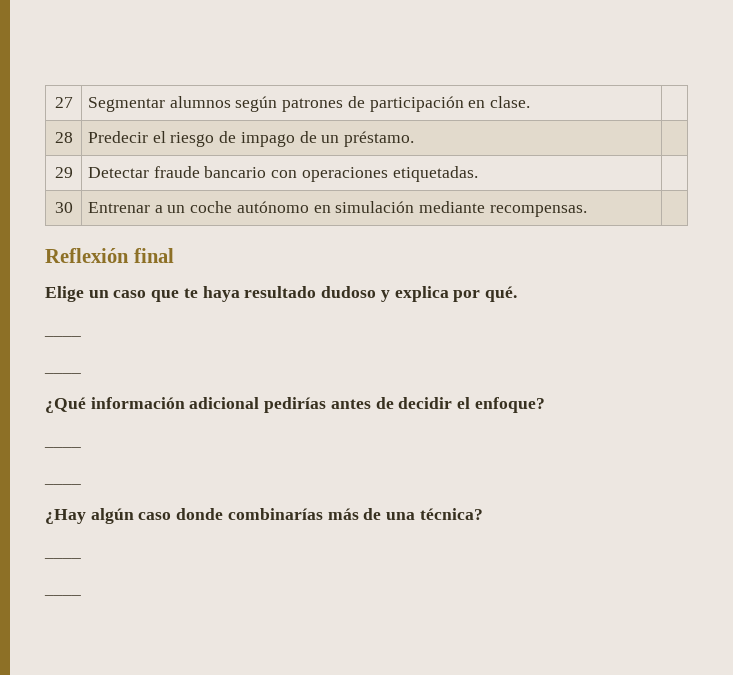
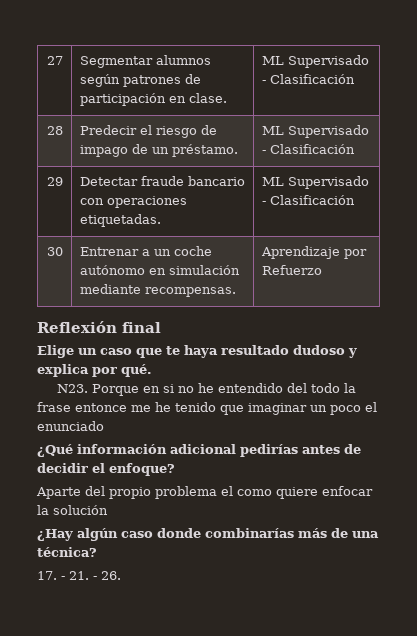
- 27 | Segmentar alumnos según patrones de participación en clase. |
+ 27 | Segmentar alumnos según patrones de participación en clase. | ML Supervisado - Clasificación
- 28 | Predecir el riesgo de impago de un préstamo. |
+ 28 | Predecir el riesgo de impago de un préstamo. | ML Supervisado - Clasificación
- 29 | Detectar fraude bancario con operaciones etiquetadas. |
+ 29 | Detectar fraude bancario con operaciones etiquetadas. | ML Supervisado - Clasificación
- 30 | Entrenar a un coche autónomo en simulación mediante recompensas. |
+ 30 | Entrenar a un coche autónomo en simulación mediante recompensas. | Aprendizaje por Refuerzo
  Elige un caso que te haya resultado dudoso y explica por qué.
- ____
- ____
+ N23. Porque en si no he entendido del todo la frase entonce me he tenido que imaginar un poco el enunciado
  ¿Qué información adicional pedirías antes de decidir el enfoque?
- ____
- ____
+ Aparte del propio problema el como quiere enfocar la solución
  ¿Hay algún caso donde combinarías más de una técnica?
- ____
- ____
+ 17. - 21. - 26.

